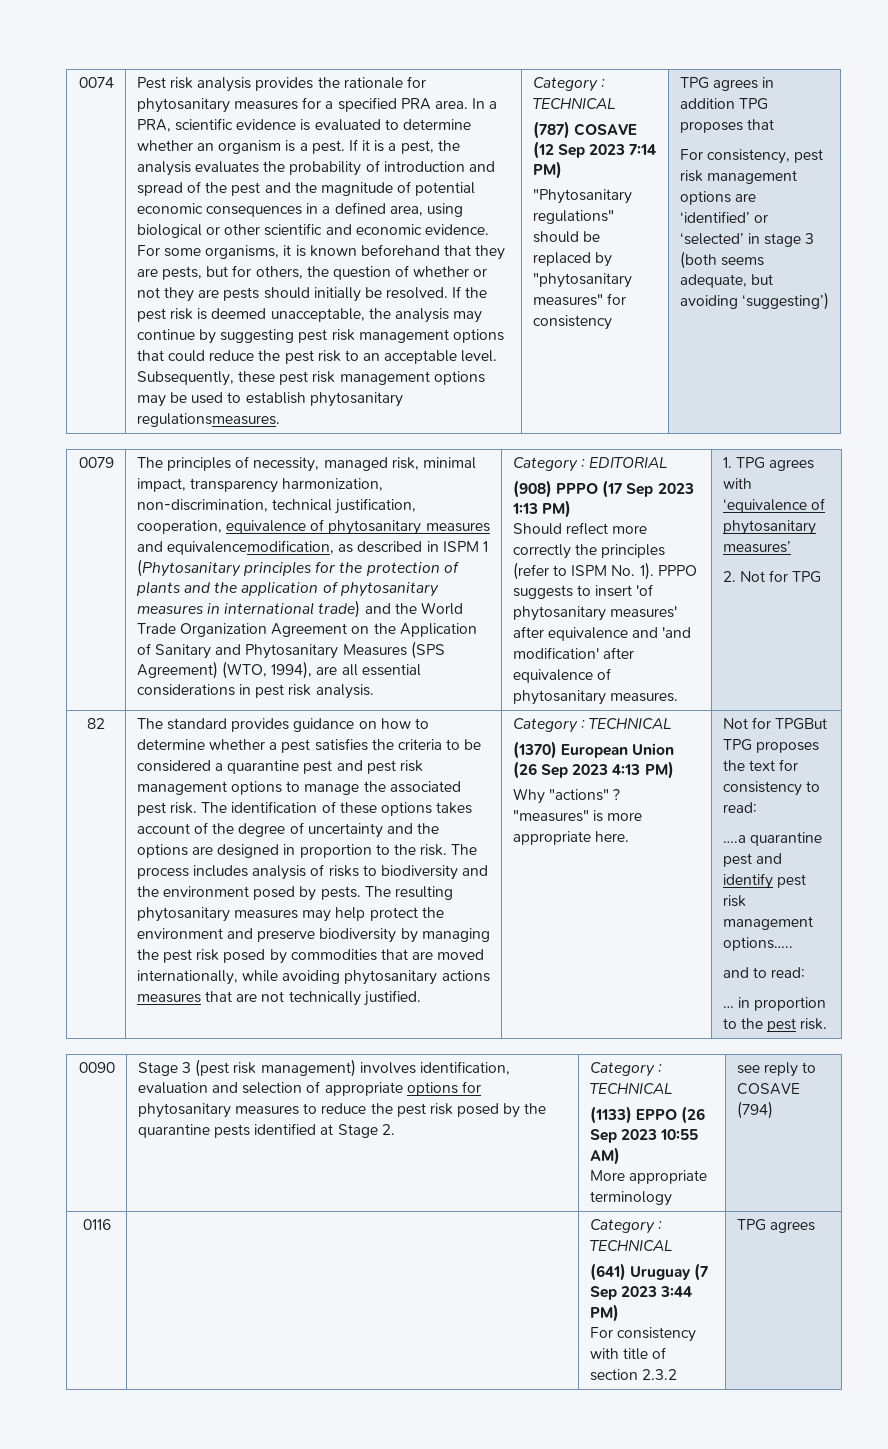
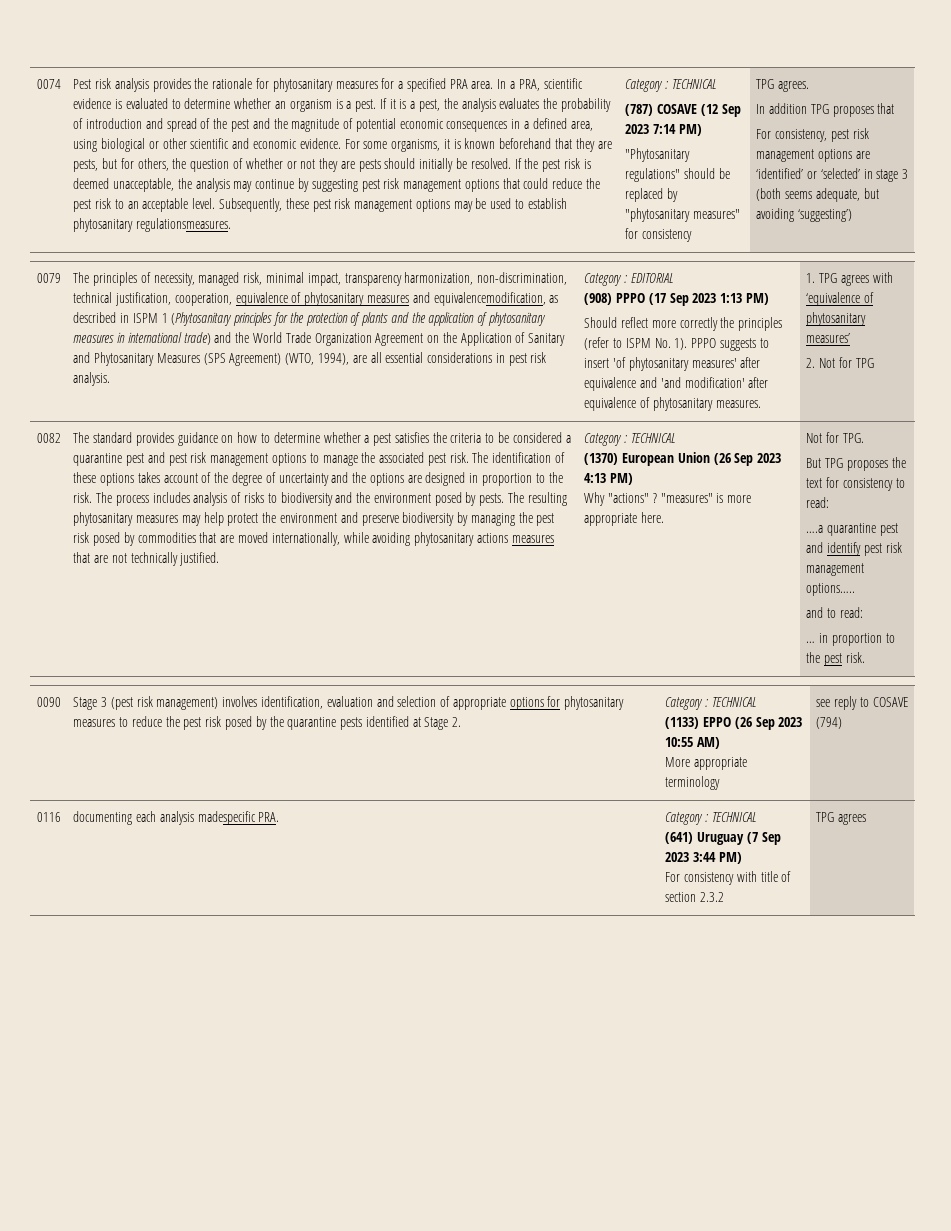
- TPG agrees in addition TPG proposes that
+ TPG agrees.
+ In addition TPG proposes that
- 82
+ 0082
- Not for TPGBut TPG proposes the text for consistency to read:
+ Not for TPG.
+ But TPG proposes the text for consistency to read:
- 0116 | | Category : TECHNICAL
+ 0116 | documenting each analysis madespecific PRA. | Category : TECHNICAL

